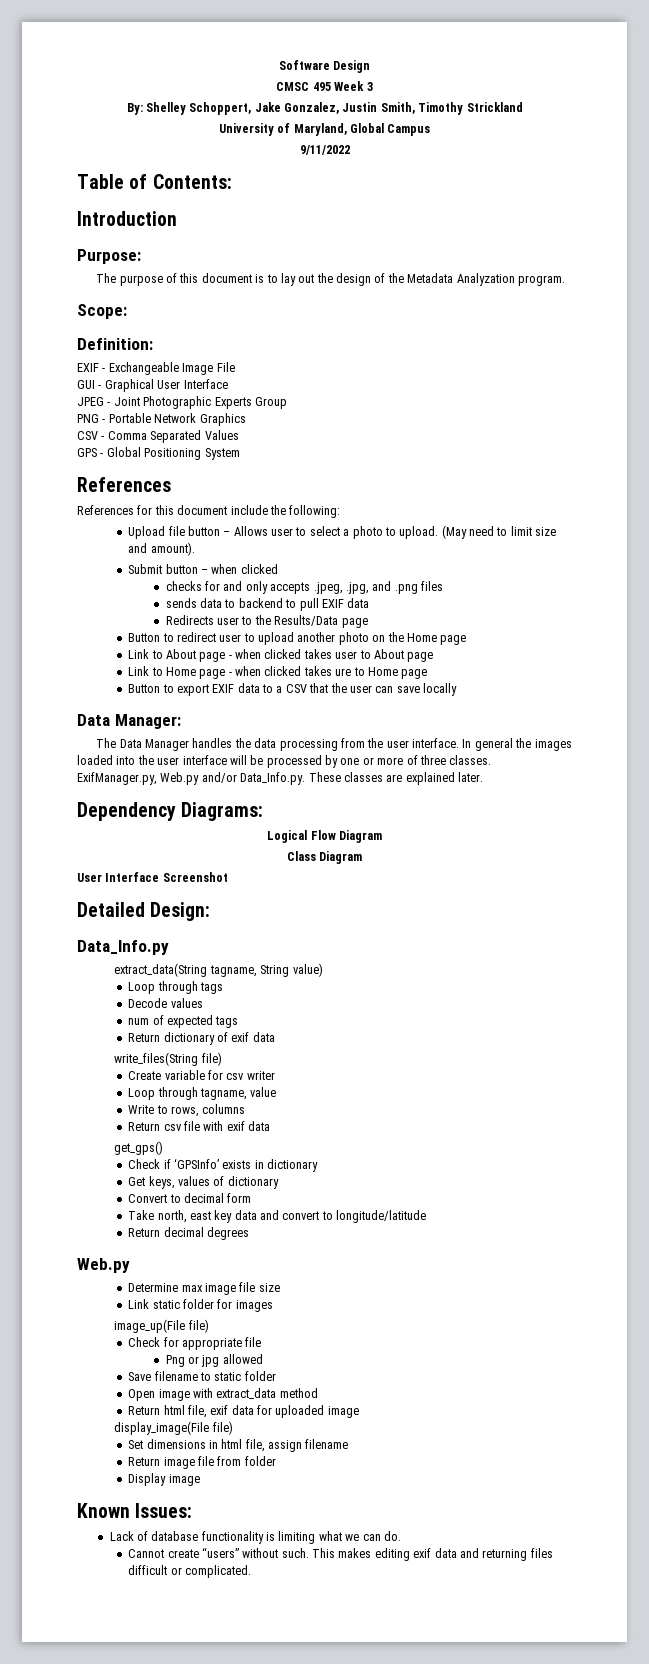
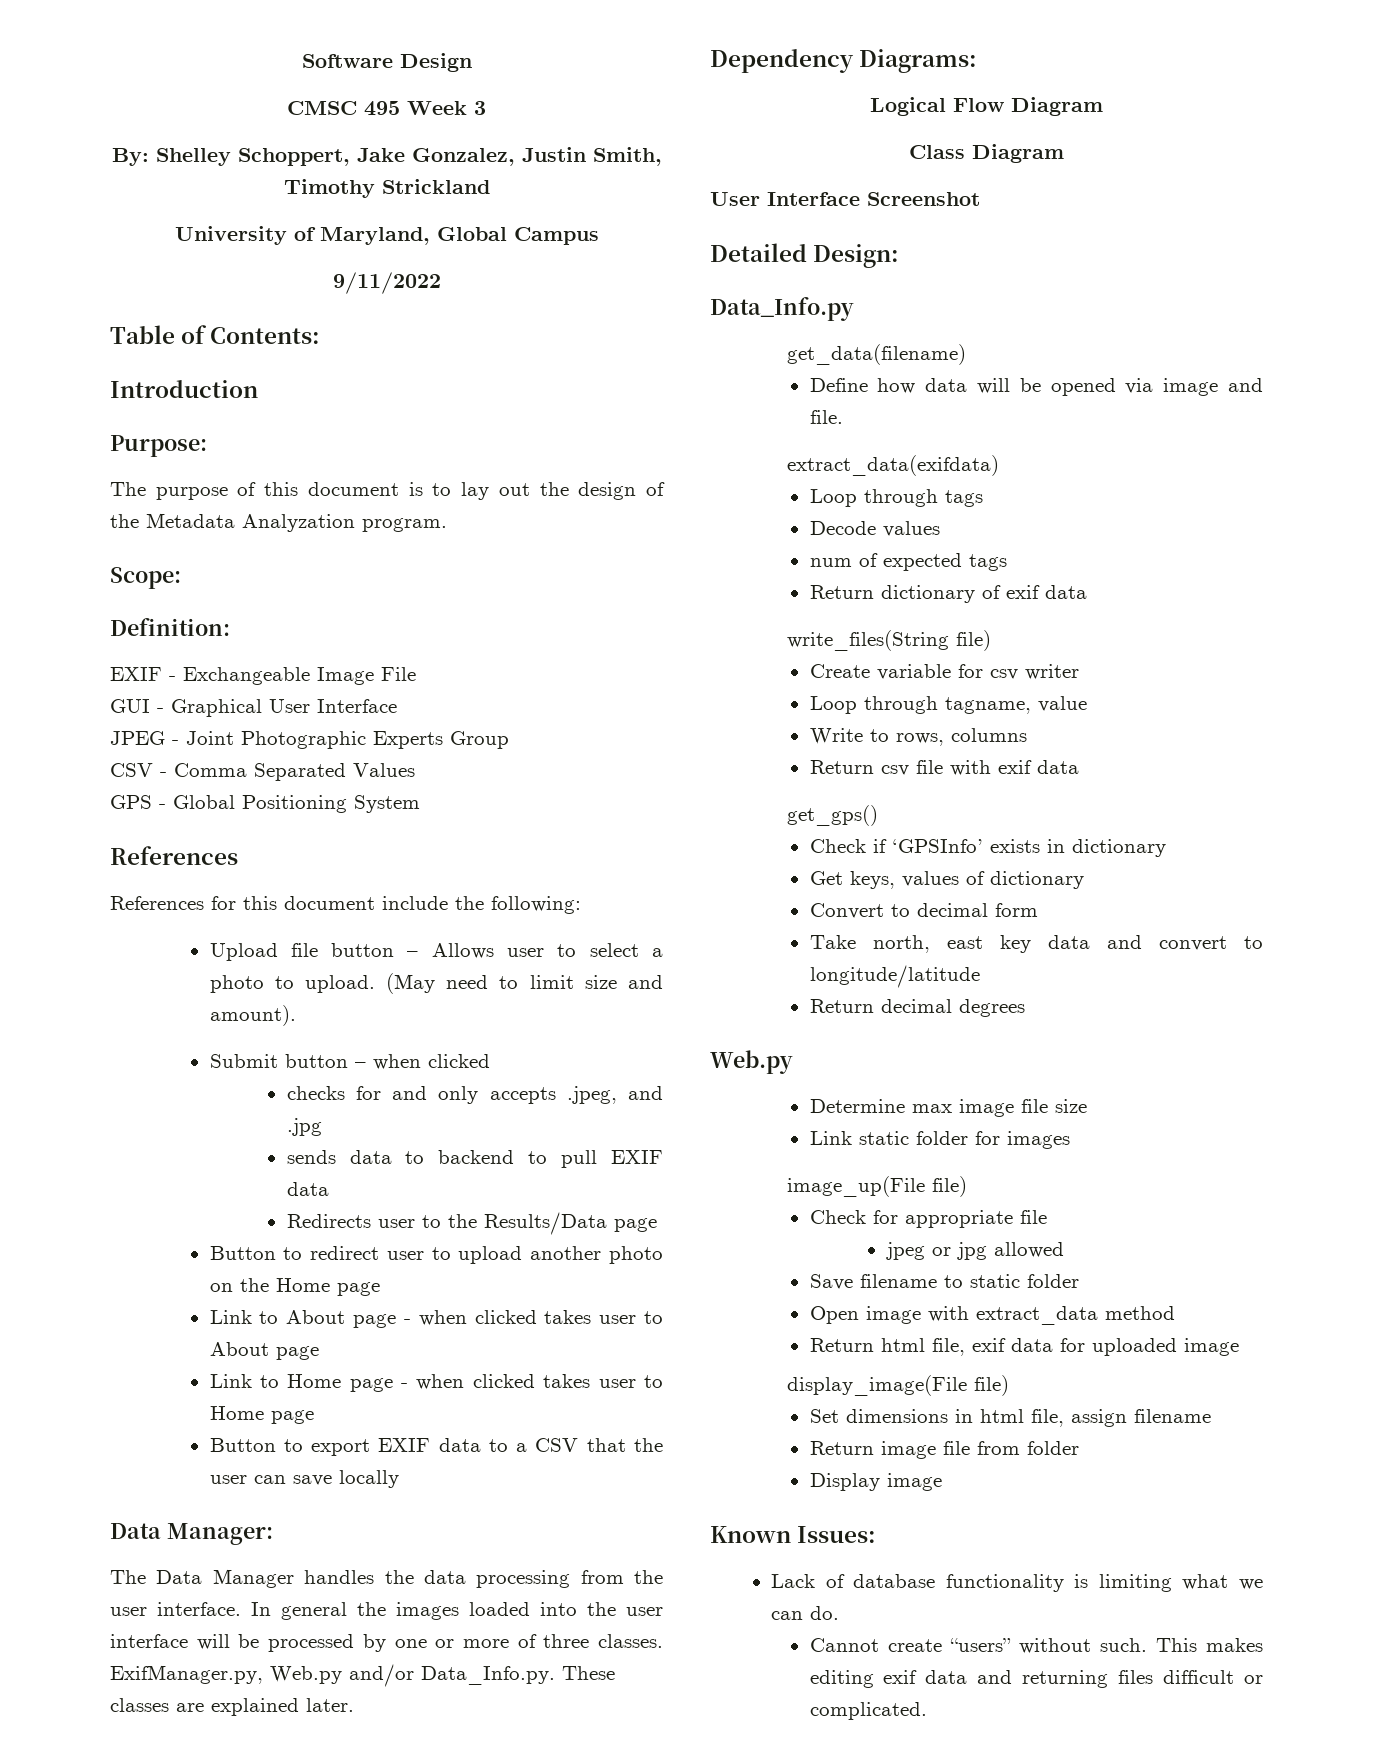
- PNG - Portable Network Graphics
- checks for and only accepts .jpeg, .jpg, and .png files
+ checks for and only accepts .jpeg, and .jpg
- Link to Home page - when clicked takes ure to Home page
+ Link to Home page - when clicked takes user to Home page
- extract_data(String tagname, String value)
+ get_data(filename)
+ Define how data will be opened via image and file.
+ extract_data(exifdata)
- Png or jpg allowed
+ jpeg or jpg allowed

